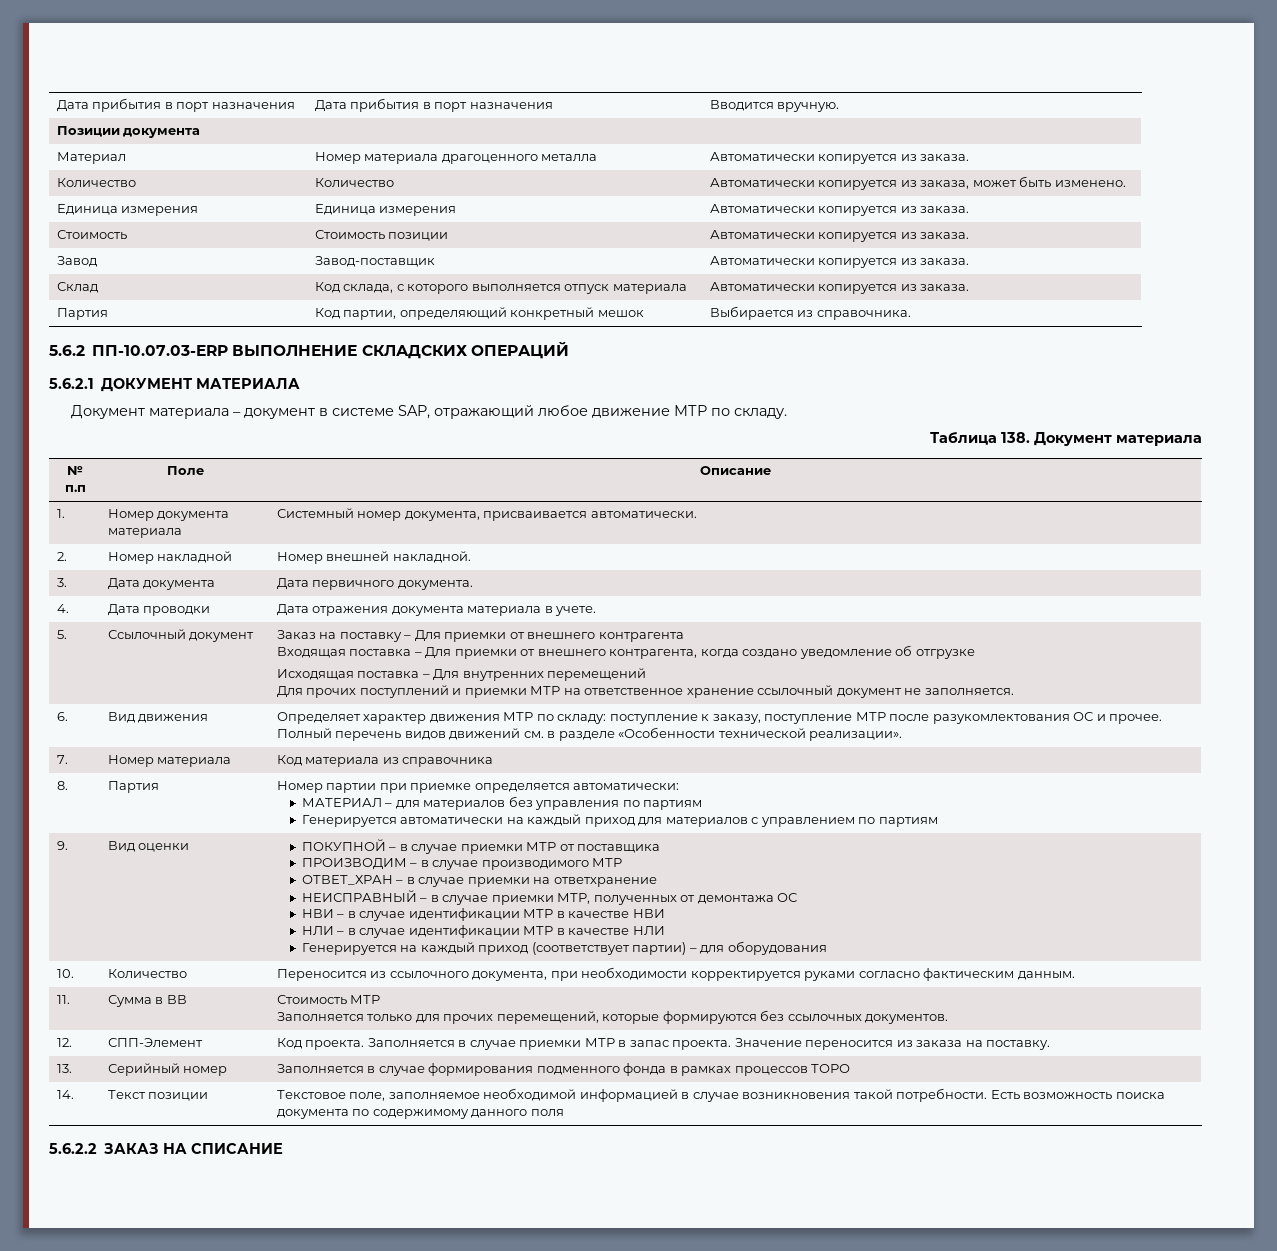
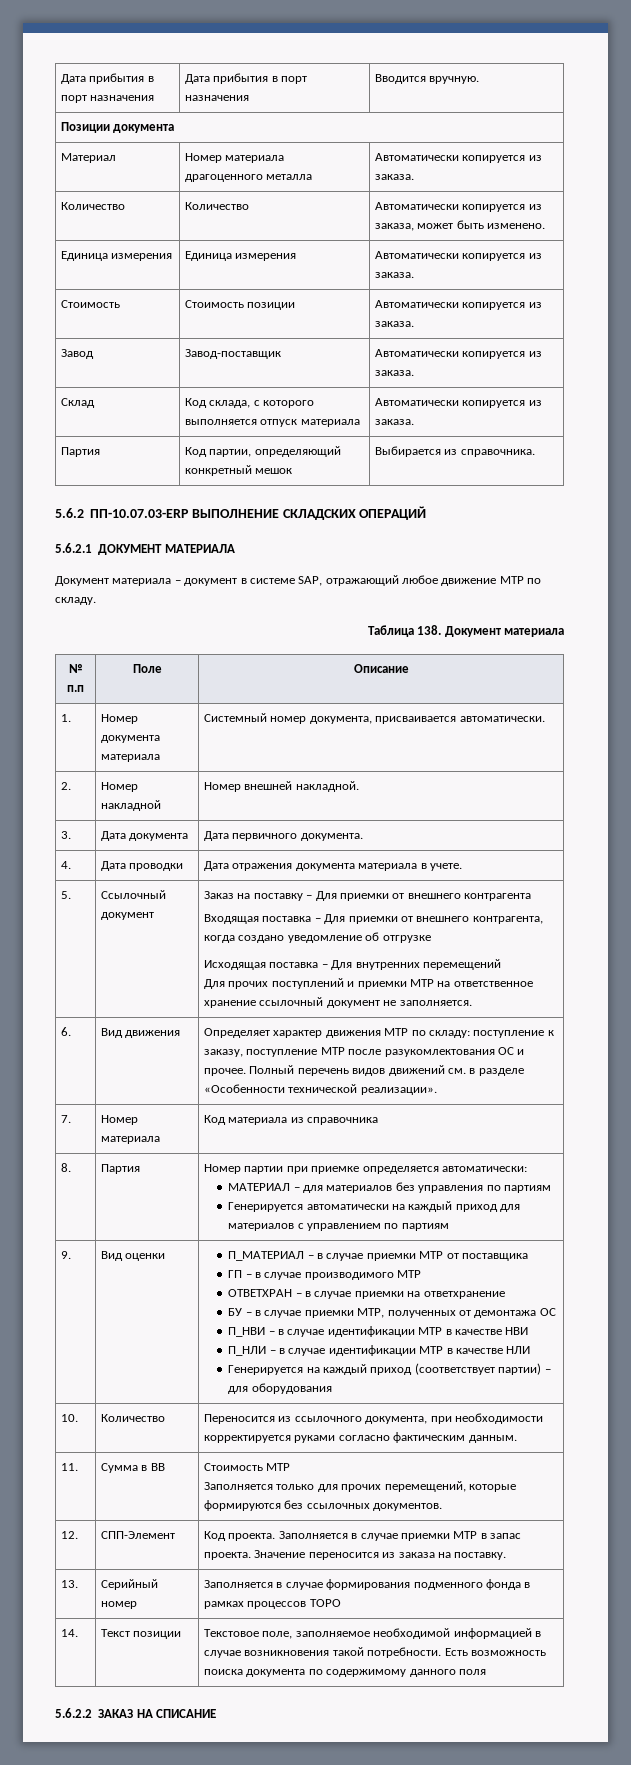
- ПОКУПНОЙ – в случае приемки МТР от поставщика
+ П_МАТЕРИАЛ – в случае приемки МТР от поставщика
- ПРОИЗВОДИМ – в случае производимого МТР
+ ГП – в случае производимого МТР
- ОТВЕТ_ХРАН – в случае приемки на ответхранение
+ ОТВЕТХРАН – в случае приемки на ответхранение
- НЕИСПРАВНЫЙ – в случае приемки МТР, полученных от демонтажа ОС
+ БУ – в случае приемки МТР, полученных от демонтажа ОС
- НВИ – в случае идентификации МТР в качестве НВИ
+ П_НВИ – в случае идентификации МТР в качестве НВИ
- НЛИ – в случае идентификации МТР в качестве НЛИ
+ П_НЛИ – в случае идентификации МТР в качестве НЛИ

